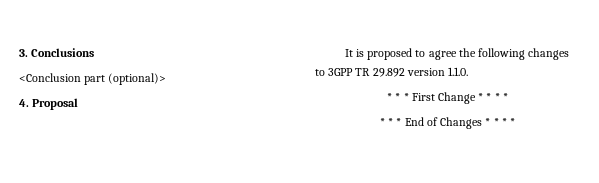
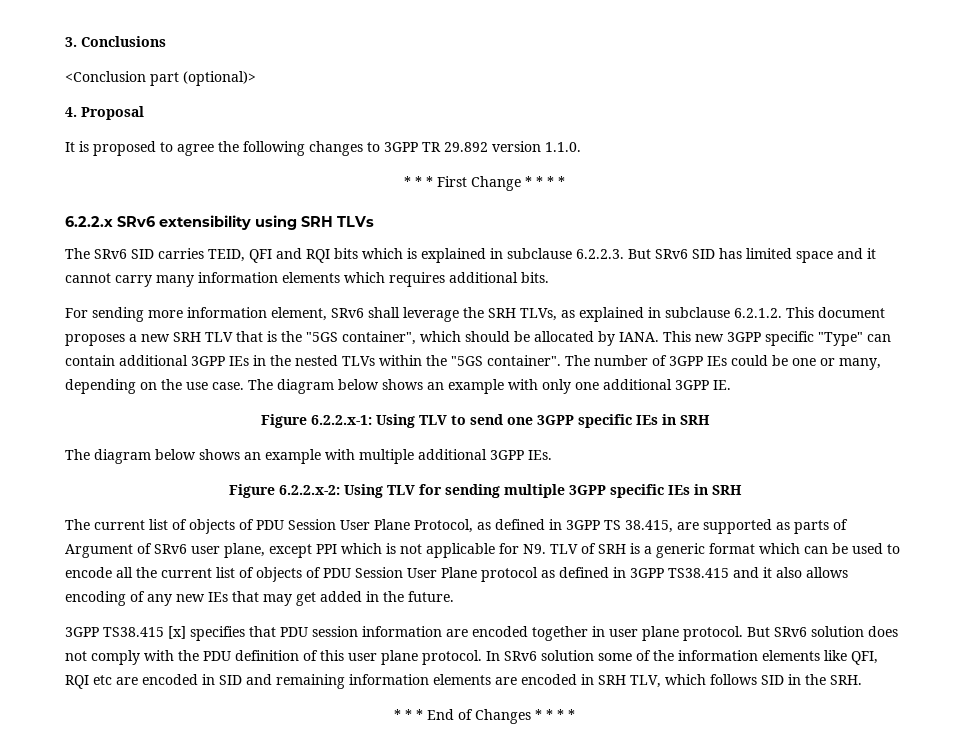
+ 6.2.2.x SRv6 extensibility using SRH TLVs
+ The SRv6 SID carries TEID, QFI and RQI bits which is explained in subclause 6.2.2.3. But SRv6 SID has limited space and it cannot carry many information elements which requires additional bits.
+ For sending more information element, SRv6 shall leverage the SRH TLVs, as explained in subclause 6.2.1.2. This document proposes a new SRH TLV that is the "5GS container", which should be allocated by IANA. This new 3GPP specific "Type" can contain additional 3GPP IEs in the nested TLVs within the "5GS container". The number of 3GPP IEs could be one or many, depending on the use case. The diagram below shows an example with only one additional 3GPP IE.
+ Figure 6.2.2.x-1: Using TLV to send one 3GPP specific IEs in SRH
+ The diagram below shows an example with multiple additional 3GPP IEs.
+ Figure 6.2.2.x-2: Using TLV for sending multiple 3GPP specific IEs in SRH
+ The current list of objects of PDU Session User Plane Protocol, as defined in 3GPP TS 38.415, are supported as parts of Argument of SRv6 user plane, except PPI which is not applicable for N9. TLV of SRH is a generic format which can be used to encode all the current list of objects of PDU Session User Plane protocol as defined in 3GPP TS38.415 and it also allows encoding of any new IEs that may get added in the future.
+ 3GPP TS38.415 [x] specifies that PDU session information are encoded together in user plane protocol. But SRv6 solution does not comply with the PDU definition of this user plane protocol. In SRv6 solution some of the information elements like QFI, RQI etc are encoded in SID and remaining information elements are encoded in SRH TLV, which follows SID in the SRH.

